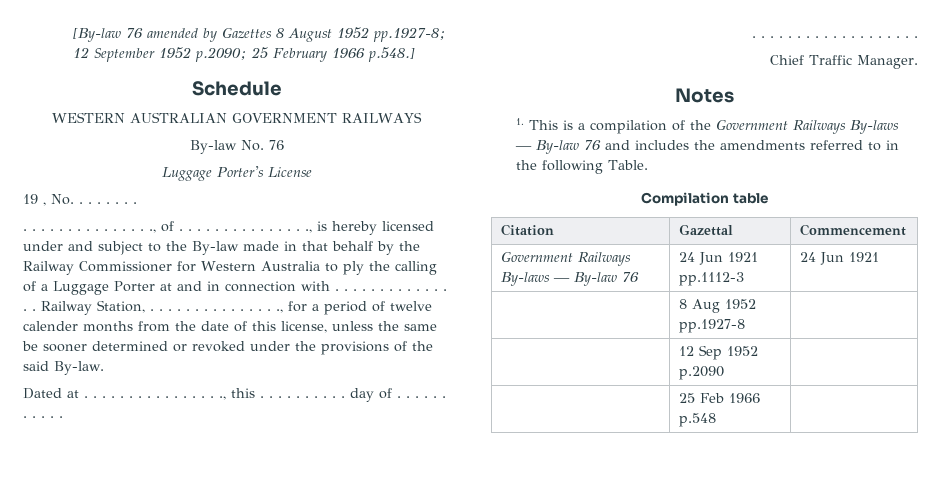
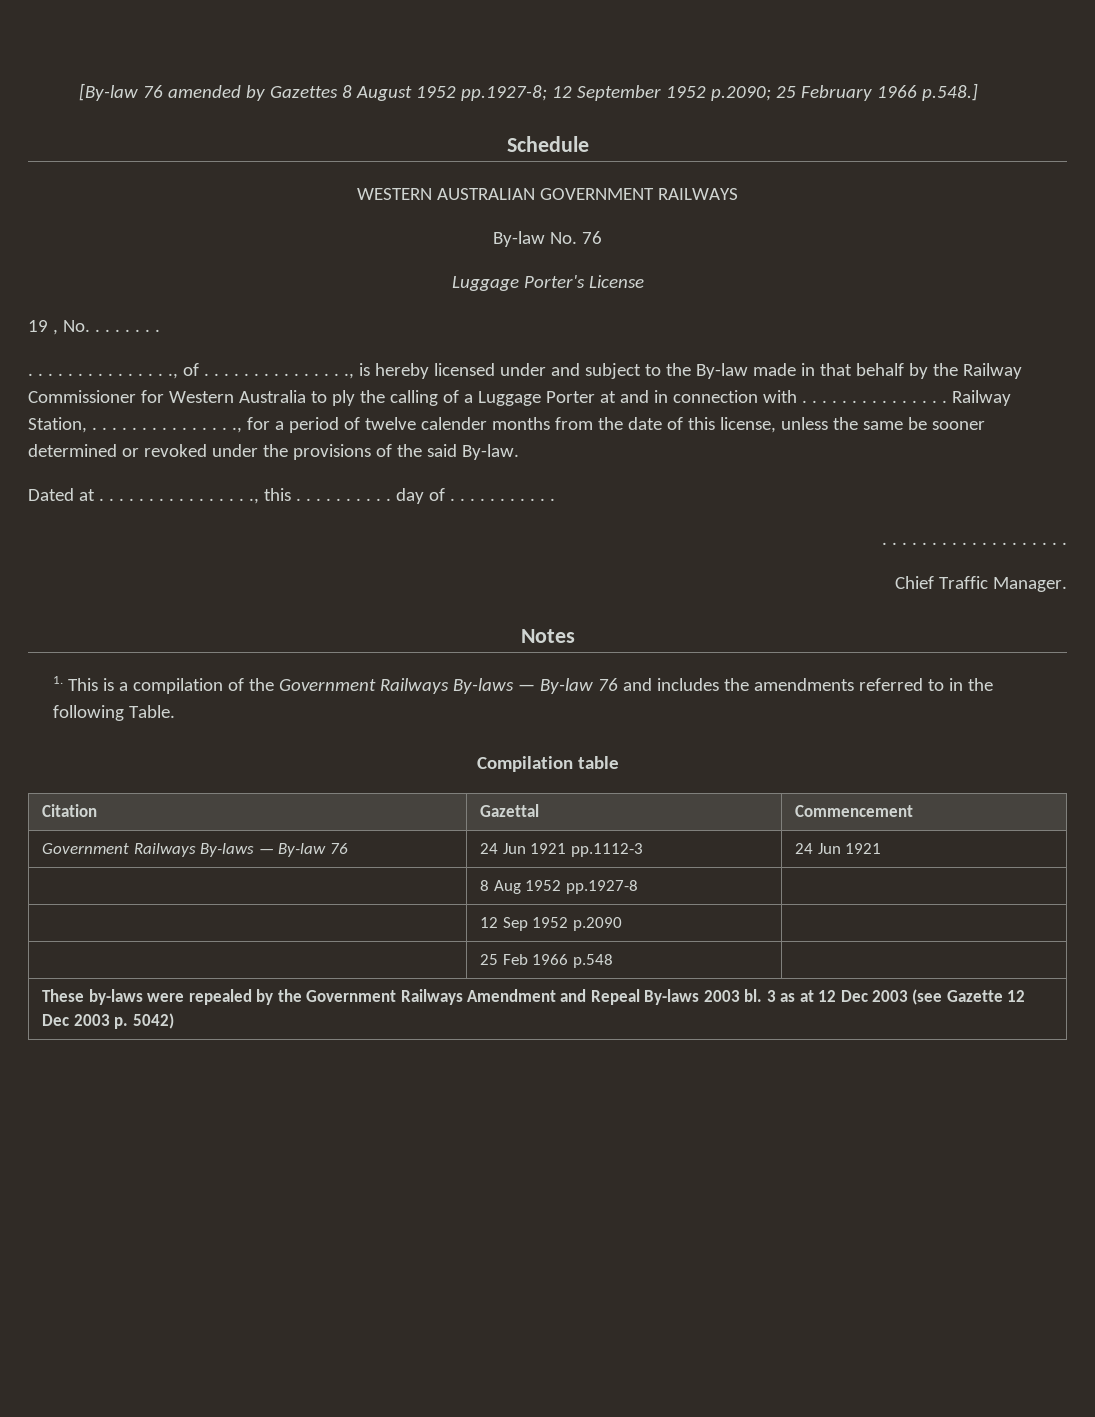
+ These by-laws were repealed by the Government Railways Amendment and Repeal By-laws 2003 bl. 3 as at 12 Dec 2003 (see Gazette 12 Dec 2003 p. 5042)

